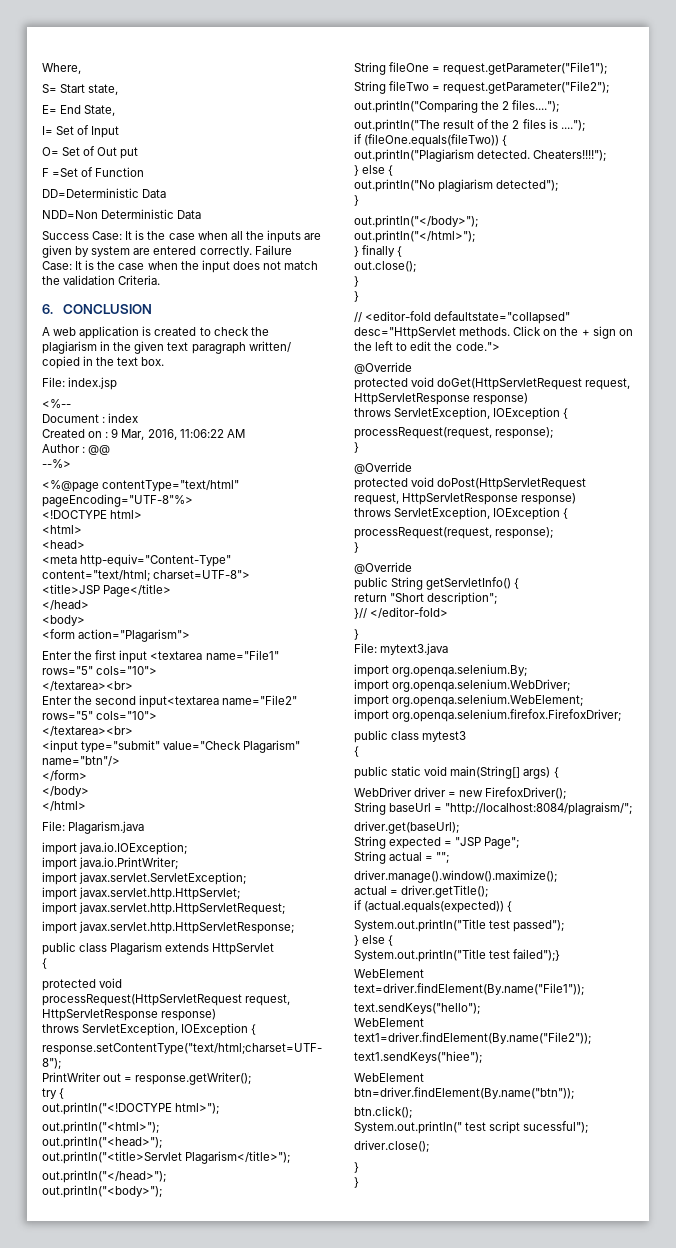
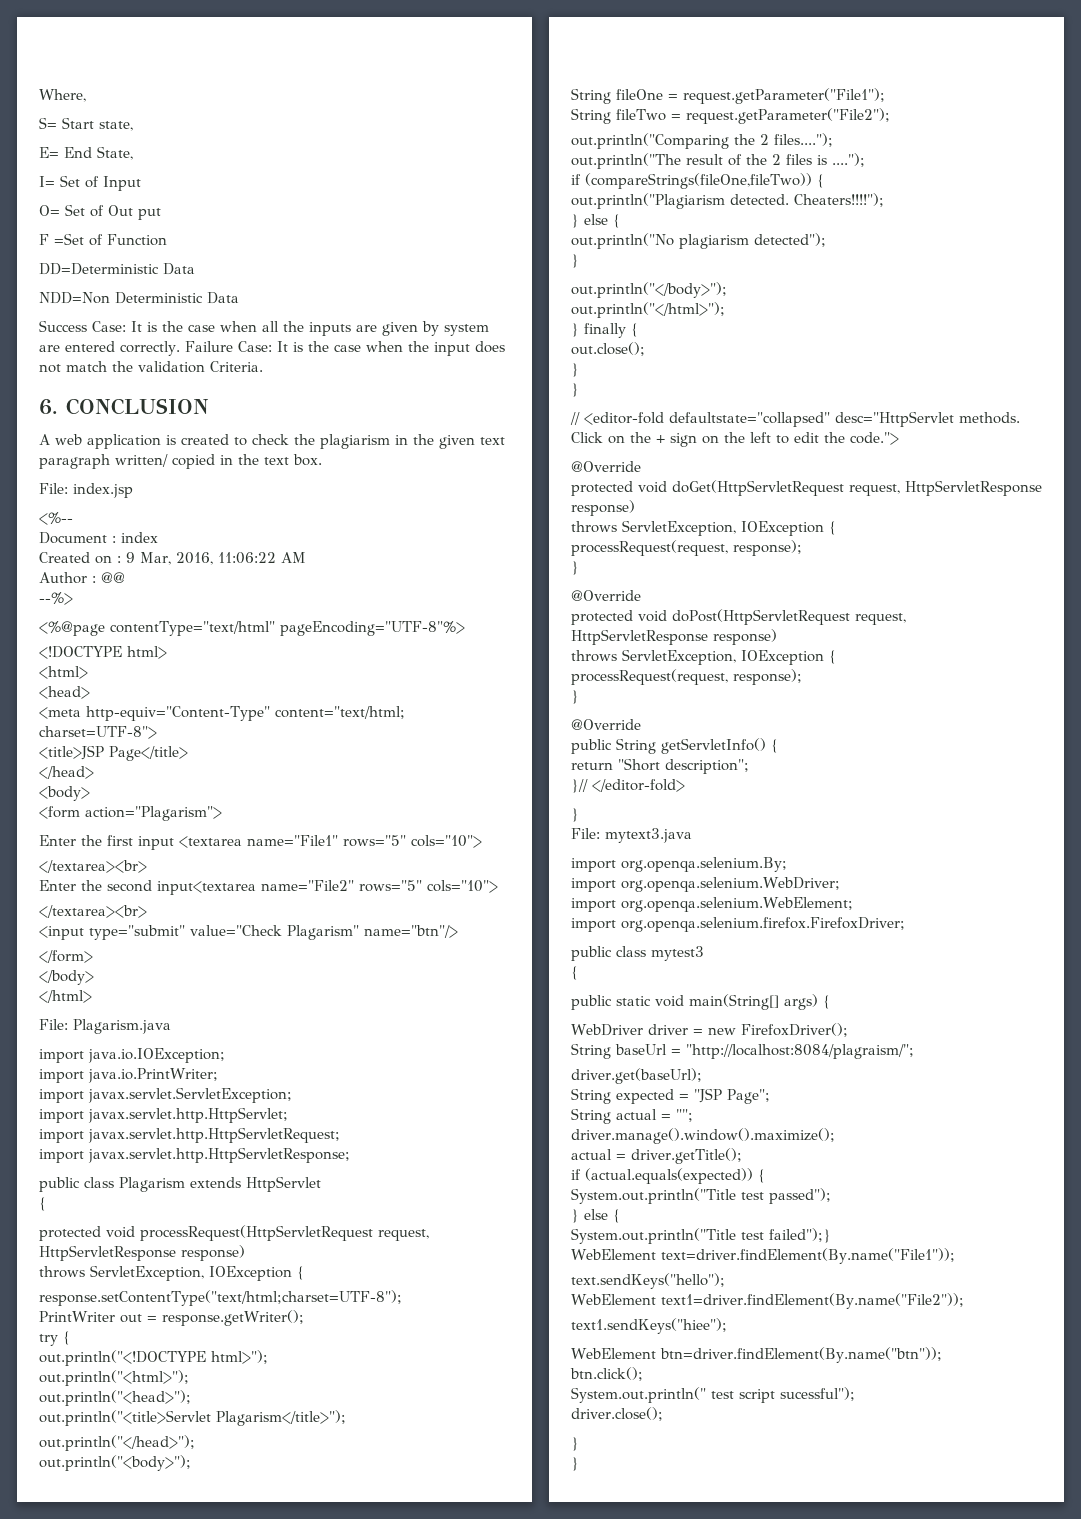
- if (fileOne.equals(fileTwo)) {
+ if (compareStrings(fileOne,fileTwo)) {

